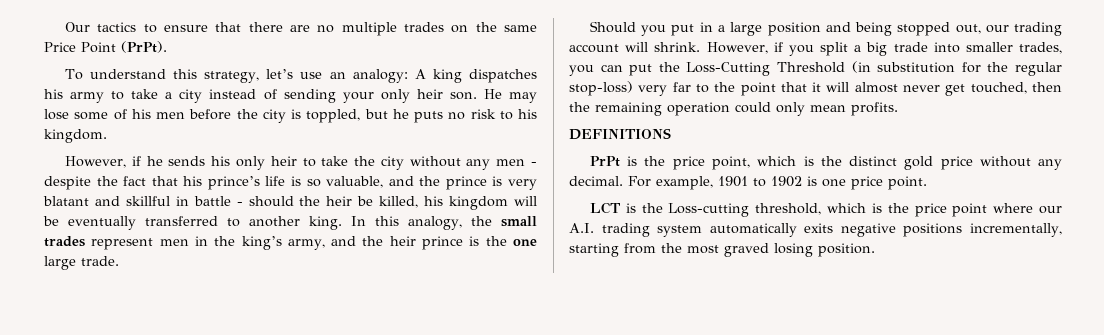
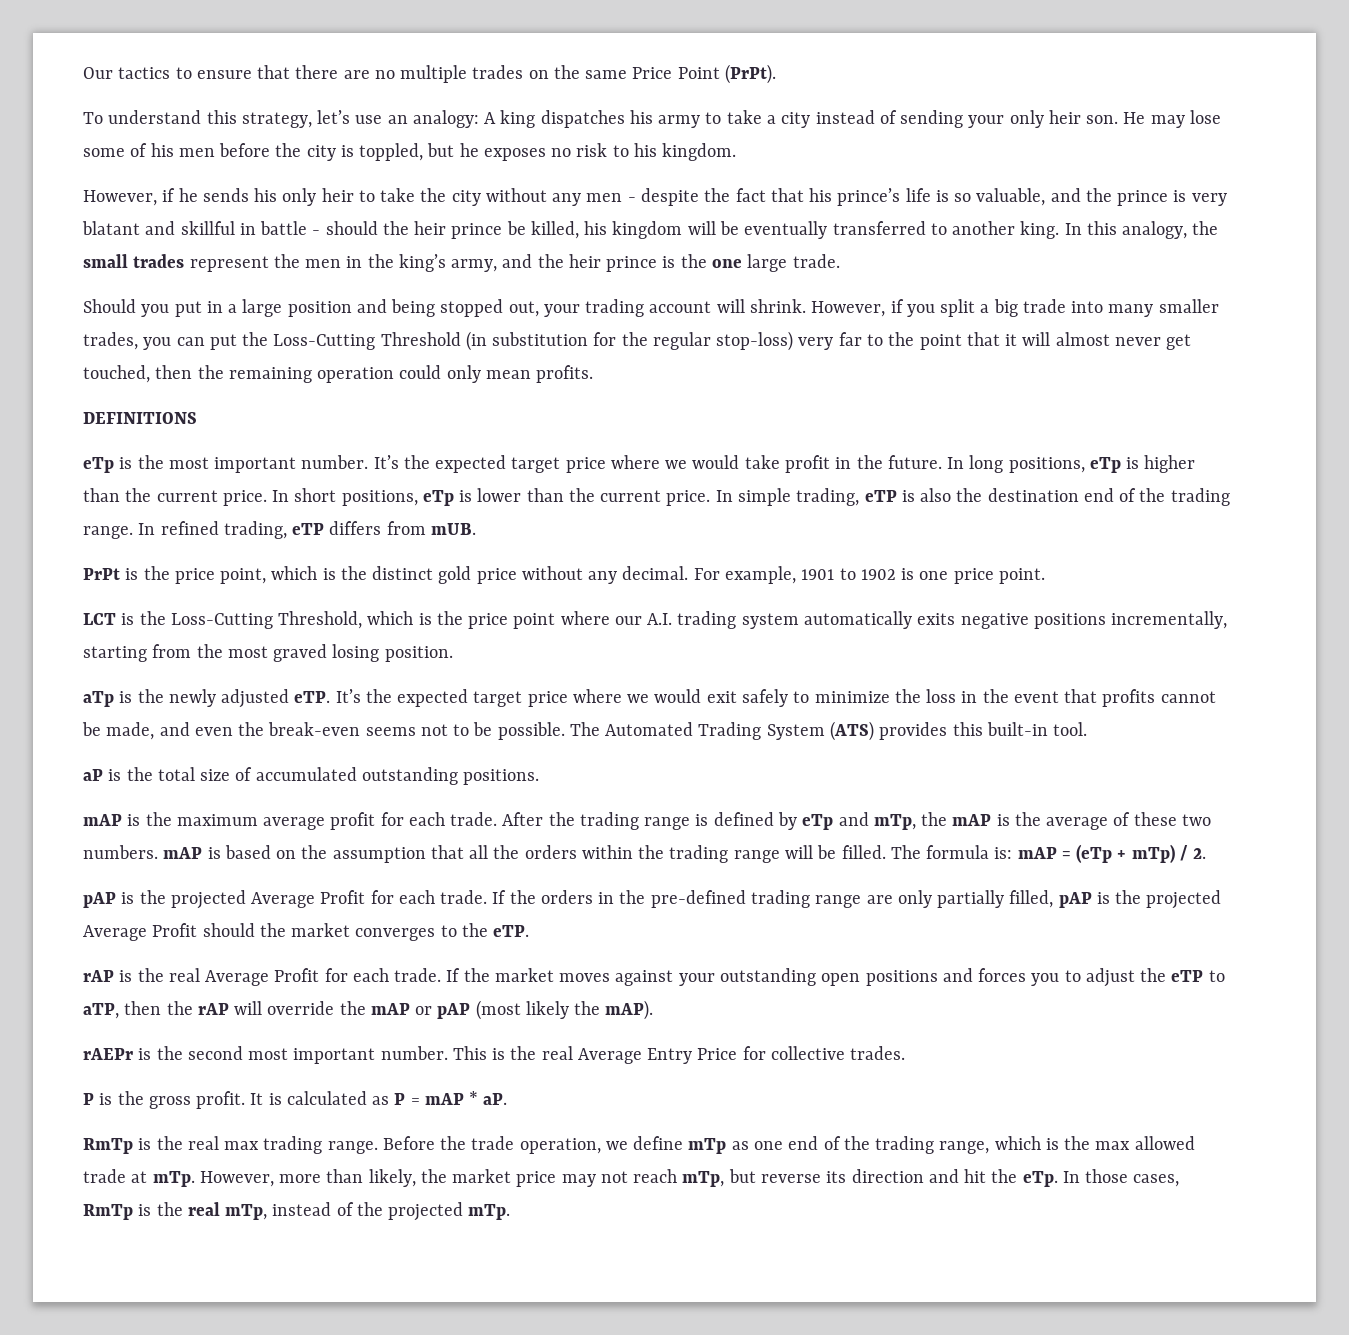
- He may lose some of his men before the city is toppled, but he puts no risk to his kingdom.
+ He may lose some of his men before the city is toppled, but he exposes no risk to his kingdom.
- However, if he sends his only heir to take the city without any men - despite the fact that his prince’s life is so valuable, and the prince is very blatant and skillful in battle - should the heir be killed, his kingdom will be eventually transferred to another king.
+ However, if he sends his only heir to take the city without any men - despite the fact that his prince’s life is so valuable, and the prince is very blatant and skillful in battle - should the heir prince be killed, his kingdom will be eventually transferred to another king.
- In this analogy, the small trades represent men in the king’s army, and the heir prince is the one large trade.
+ In this analogy, the small trades represent the men in the king’s army, and the heir prince is the one large trade.
- Should you put in a large position and being stopped out, our trading account will shrink.
+ Should you put in a large position and being stopped out, your trading account will shrink.
- However, if you split a big trade into smaller trades, you can put the Loss-Cutting Threshold (in substitution for the regular stop-loss) very far to the point that it will almost never get touched, then the remaining operation could only mean profits.
+ However, if you split a big trade into many smaller trades, you can put the Loss-Cutting Threshold (in substitution for the regular stop-loss) very far to the point that it will almost never get touched, then the remaining operation could only mean profits.
+ eTp is the most important number. It’s the expected target price where we would take profit in the future. In long positions, eTp is higher than the current price. In short positions, eTp is lower than the current price. In simple trading, eTP is also the destination end of the trading range. In refined trading, eTP differs from mUB.
- LCT is the Loss-cutting threshold, which is the price point where our A.I. trading system automatically exits negative positions incrementally, starting from the most graved losing position.
+ LCT is the Loss-Cutting Threshold, which is the price point where our A.I. trading system automatically exits negative positions incrementally, starting from the most graved losing position.
+ aTp is the newly adjusted eTP. It’s the expected target price where we would exit safely to minimize the loss in the event that profits cannot be made, and even the break-even seems not to be possible. The Automated Trading System (ATS) provides this built-in tool.
+ aP is the total size of accumulated outstanding positions.
+ mAP is the maximum average profit for each trade. After the trading range is defined by eTp and mTp, the mAP is the average of these two numbers. mAP is based on the assumption that all the orders within the trading range will be filled. The formula is: mAP = (eTp + mTp) / 2.
+ pAP is the projected Average Profit for each trade. If the orders in the pre-defined trading range are only partially filled, pAP is the projected Average Profit should the market converges to the eTP.
+ rAP is the real Average Profit for each trade. If the market moves against your outstanding open positions and forces you to adjust the eTP to aTP, then the rAP will override the mAP or pAP (most likely the mAP).
+ rAEPr is the second most important number. This is the real Average Entry Price for collective trades.
+ P is the gross profit. It is calculated as P = mAP * aP.
+ RmTp is the real max trading range. Before the trade operation, we define mTp as one end of the trading range, which is the max allowed trade at mTp. However, more than likely, the market price may not reach mTp, but reverse its direction and hit the eTp. In those cases, RmTp is the real mTp, instead of the projected mTp.

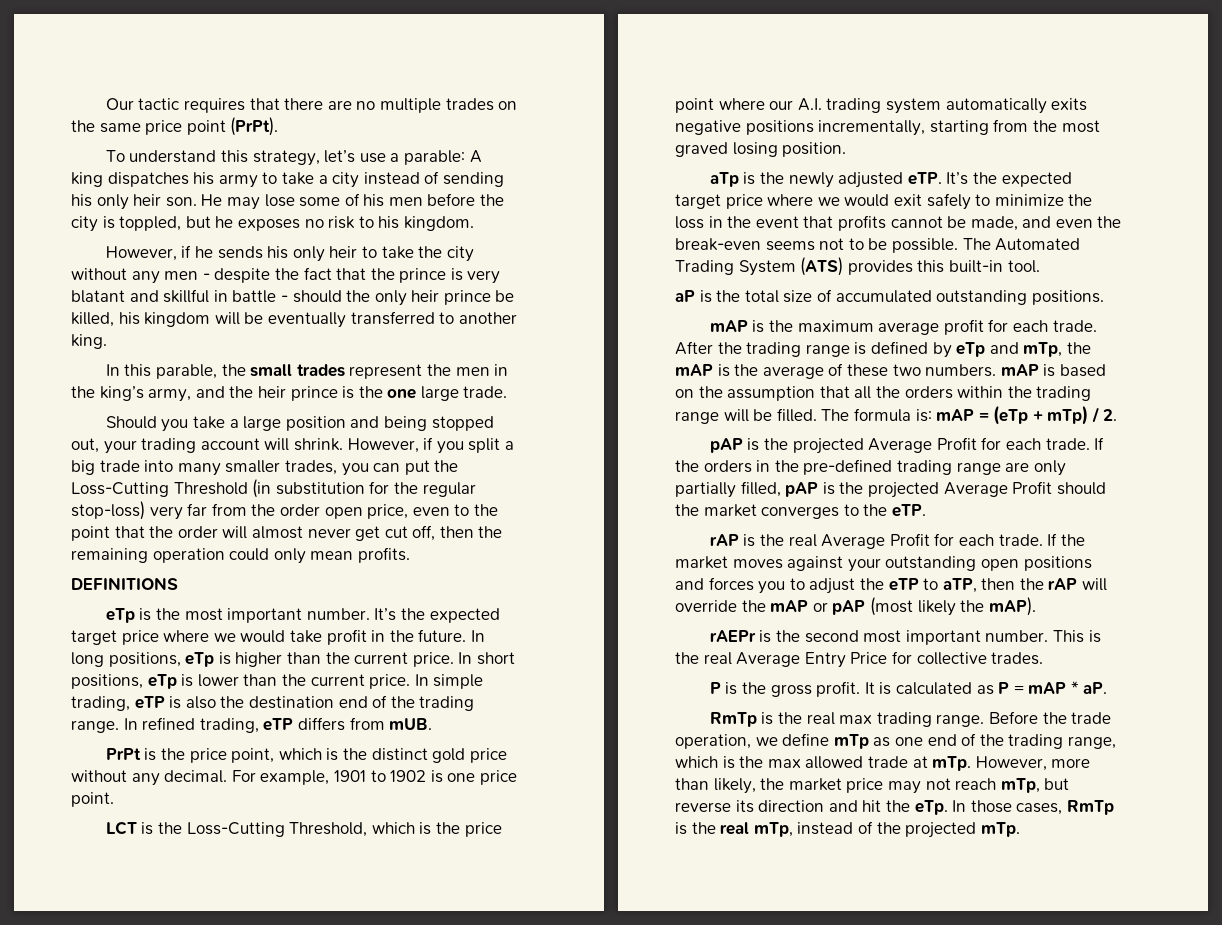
- Our tactics to ensure that there are no multiple trades on the same Price Point (PrPt).
+ Our tactic requires that there are no multiple trades on the same price point (PrPt).
- To understand this strategy, let’s use an analogy: A king dispatches his army to take a city instead of sending your only heir son.
+ To understand this strategy, let’s use a parable: A king dispatches his army to take a city instead of sending his only heir son.
- However, if he sends his only heir to take the city without any men - despite the fact that his prince’s life is so valuable, and the prince is very blatant and skillful in battle - should the heir prince be killed, his kingdom will be eventually transferred to another king. In this analogy, the small trades represent the men in the king’s army, and the heir prince is the one large trade.
+ However, if he sends his only heir to take the city without any men - despite the fact that the prince is very blatant and skillful in battle - should the only heir prince be killed, his kingdom will be eventually transferred to another king.
+ In this parable, the small trades represent the men in the king’s army, and the heir prince is the one large trade.
- Should you put in a large position and being stopped out, your trading account will shrink.
+ Should you take a large position and being stopped out, your trading account will shrink.
- However, if you split a big trade into many smaller trades, you can put the Loss-Cutting Threshold (in substitution for the regular stop-loss) very far to the point that it will almost never get touched, then the remaining operation could only mean profits.
+ However, if you split a big trade into many smaller trades, you can put the Loss-Cutting Threshold (in substitution for the regular stop-loss) very far from the order open price, even to the point that the order will almost never get cut off, then the remaining operation could only mean profits.

